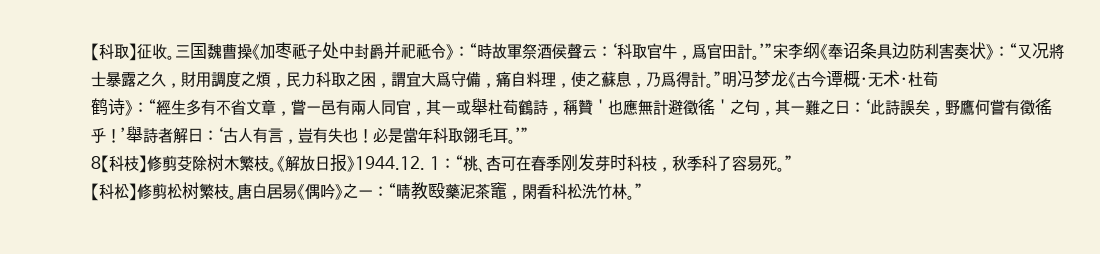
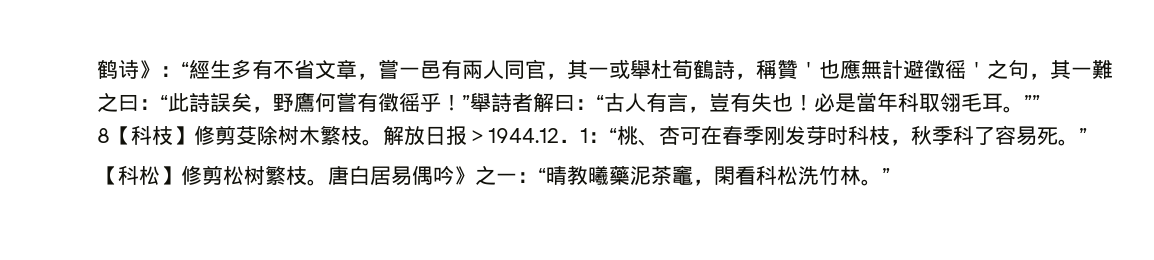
- 【科取】征收。三国魏曹操《加枣祗子处中封爵并祀祗令》：“時故軍祭酒侯聲云：‘科取官牛，爲官田計。’”宋李纲《奉诏条具边防利害奏状》：“又况將士暴露之久，財用調度之煩，民力科取之困，謂宜大爲守備，痛自料理，使之蘇息，乃爲得計。”明冯梦龙《古今谭概·无术·杜荀
- 鹤诗》：“經生多有不省文章，嘗一邑有兩人同官，其一或舉杜荀鶴詩，稱贊＇也應無計避徵徭＇之句，其一難之曰：‘此詩誤矣，野鷹何嘗有徵徭乎！’舉詩者解曰：‘古人有言，豈有失也！
+ 鹤诗》：“經生多有不省文章，嘗一邑有兩人同官，其一或舉杜荀鶴詩，稱贊＇也應無計避徵徭＇之句，其一難之曰：“此詩誤矣，野鷹何嘗有徵徭乎！”舉詩者解曰：“古人有言，豈有失也！
- 必是當年科取翎毛耳。’”
+ 必是當年科取翎毛耳。””
- 《解放日报》1944.12. 1：“桃、杏可在春季刚发芽时科枝，秋季科了容易死。”
+ 解放日报＞1944.12．1：“桃、杏可在春季刚发芽时科枝，秋季科了容易死。”
- 唐白居易《偶吟》之一：“晴教殹藥泥茶竈，閑看科松洗竹林。”
+ 唐白居易偶吟》之一：“晴教曦藥泥茶竈，閑看科松洗竹林。”

